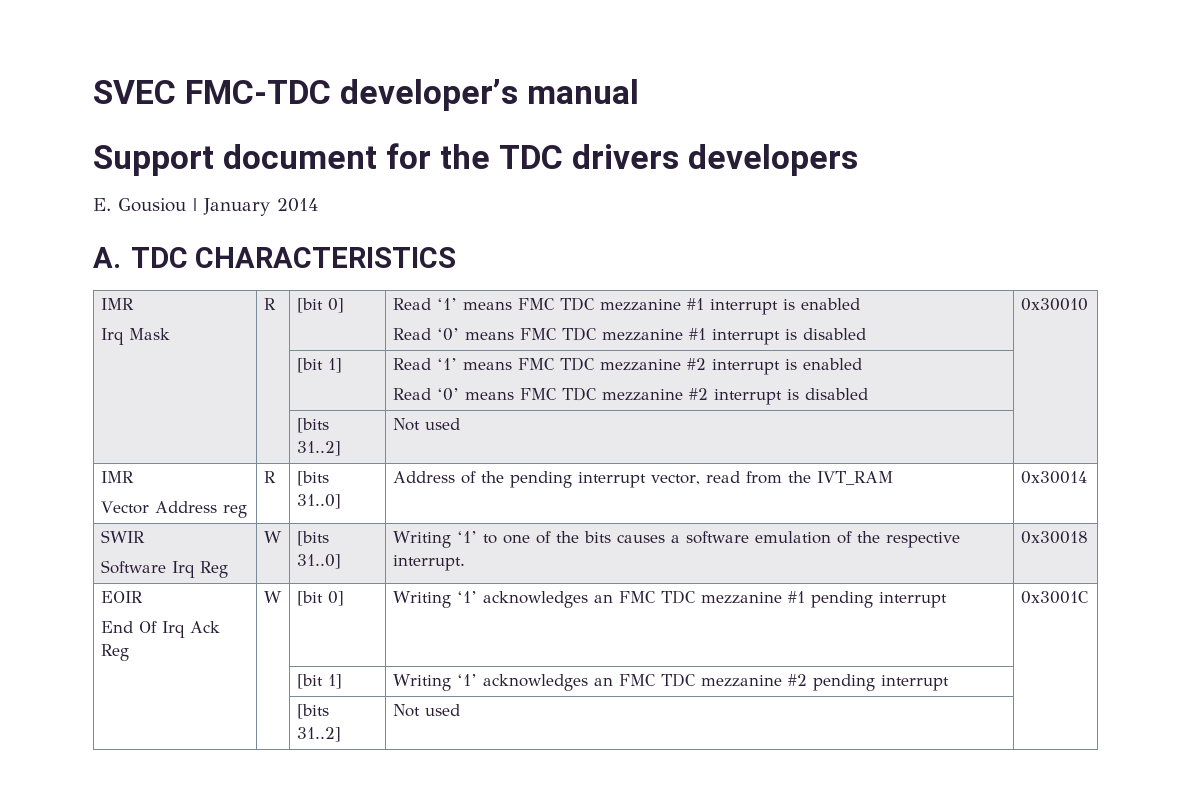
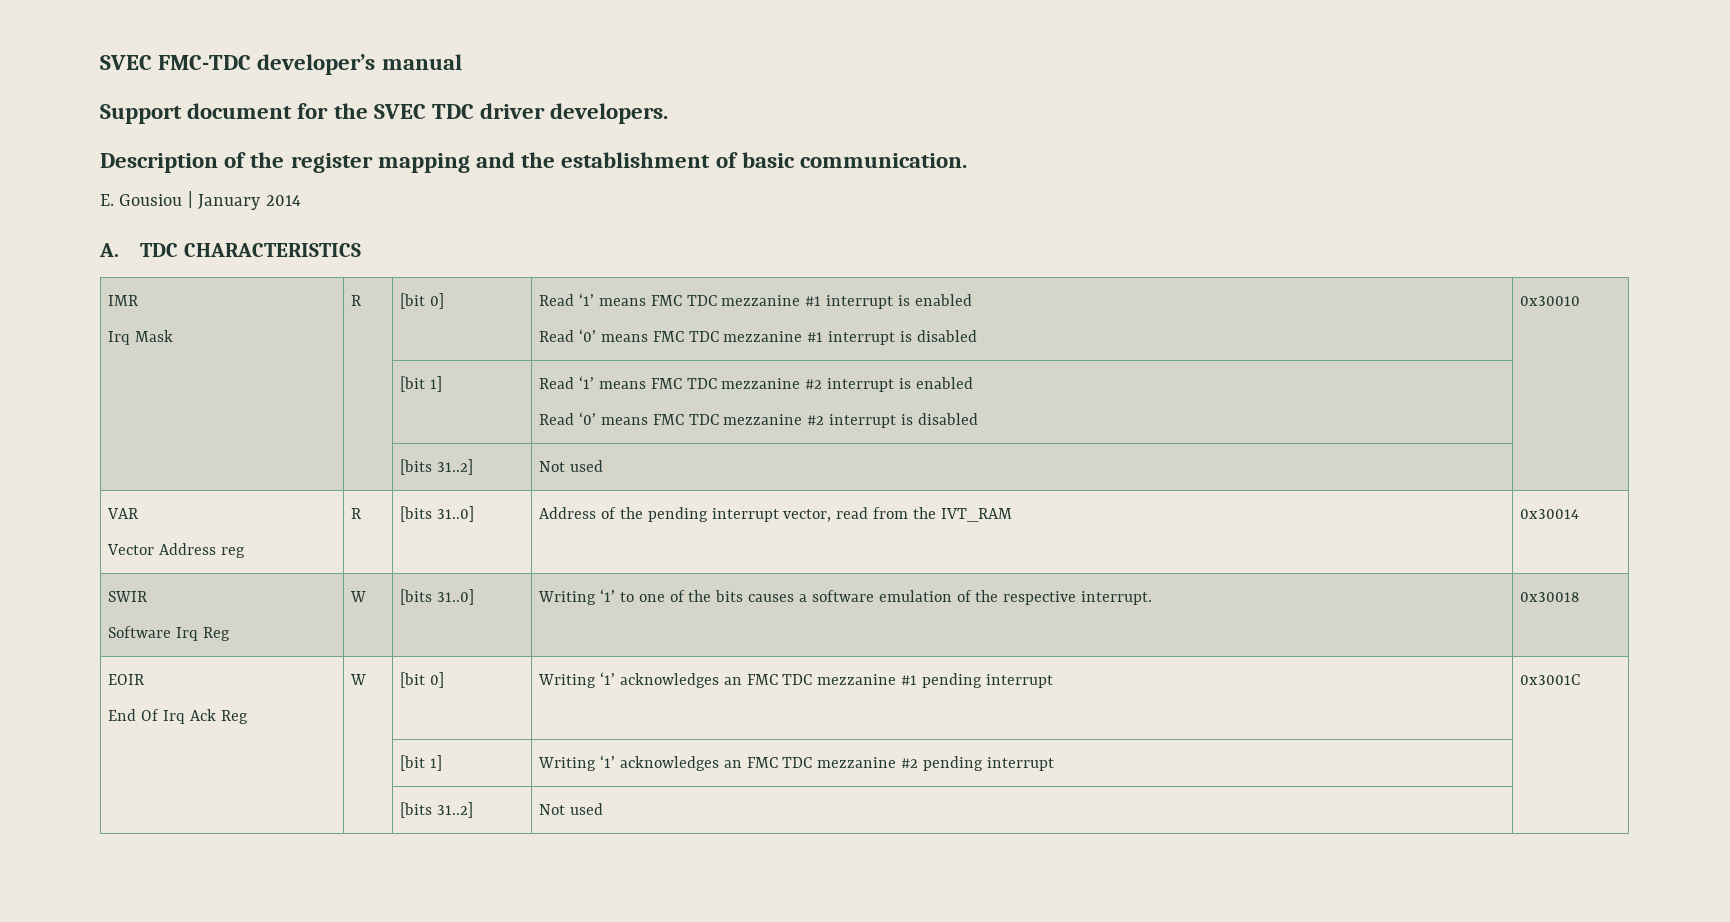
- Support document for the TDC drivers developers
+ Support document for the SVEC TDC driver developers.
+ Description of the register mapping and the establishment of basic communication.
  | | [bit 1] | Read ‘1’ means FMC TDC mezzanine #2 interrupt is enabled
  Read ‘0’ means FMC TDC mezzanine #2 interrupt is disabled |
  | | [bits 31..2] | Not used |
- IMR
+ VAR

